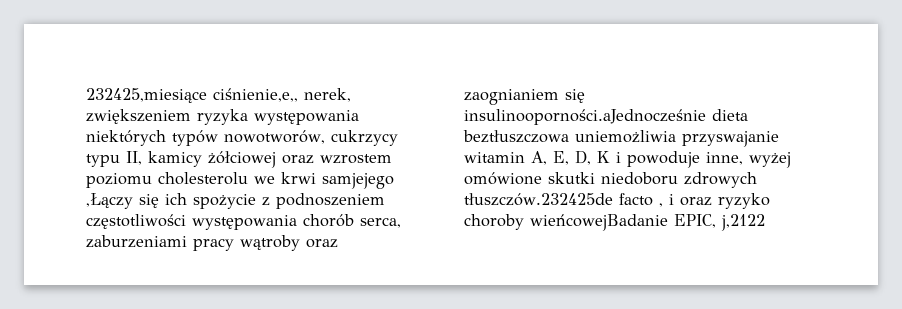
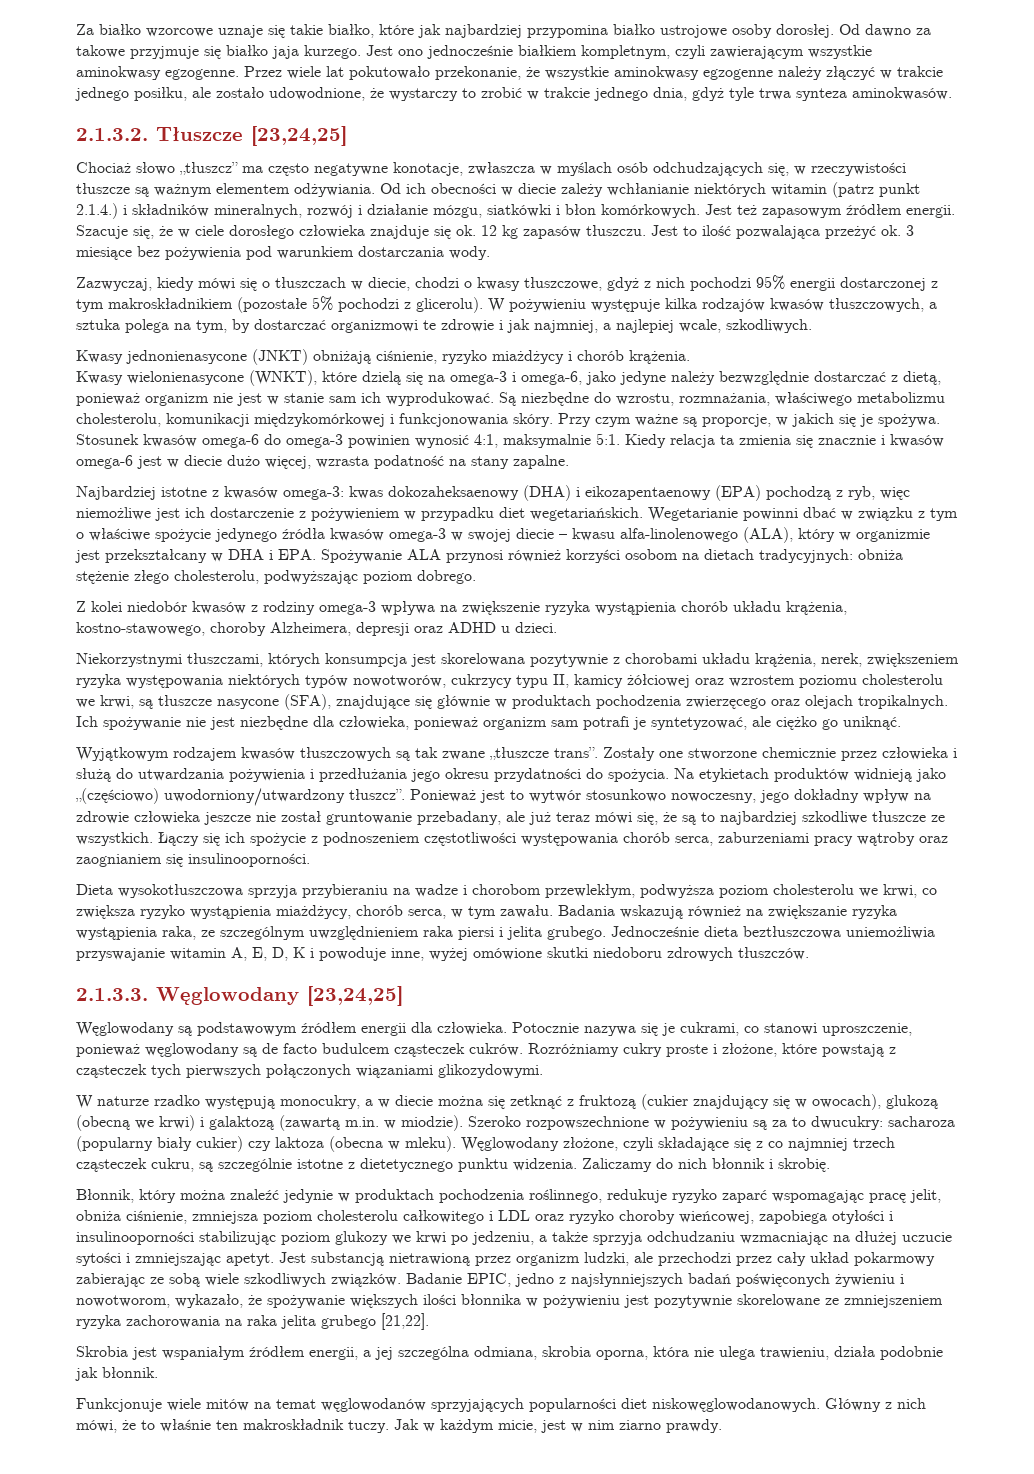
- 232425,miesiące ciśnienie,e,, nerek, zwiększeniem ryzyka występowania niektórych typów nowotworów, cukrzycy typu II, kamicy żółciowej oraz wzrostem poziomu cholesterolu we krwi samjejego ,Łączy się ich spożycie z podnoszeniem częstotliwości występowania chorób serca, zaburzeniami pracy wątroby oraz zaognianiem się insulinooporności.aJednocześnie dieta beztłuszczowa uniemożliwia przyswajanie witamin A, E, D, K i powoduje inne, wyżej omówione skutki niedoboru zdrowych tłuszczów.232425de facto , i oraz ryzyko choroby wieńcowejBadanie EPIC, j,2122
+ Za białko wzorcowe uznaje się takie białko, które jak najbardziej przypomina białko ustrojowe osoby dorosłej. Od dawno za takowe przyjmuje się białko jaja kurzego. Jest ono jednocześnie białkiem kompletnym, czyli zawierającym wszystkie aminokwasy egzogenne. Przez wiele lat pokutowało przekonanie, że wszystkie aminokwasy egzogenne należy złączyć w trakcie jednego posiłku, ale zostało udowodnione, że wystarczy to zrobić w trakcie jednego dnia, gdyż tyle trwa synteza aminokwasów.
+ 2.1.3.2. Tłuszcze [23,24,25]
+ Chociaż słowo „tłuszcz” ma często negatywne konotacje, zwłaszcza w myślach osób odchudzających się, w rzeczywistości tłuszcze są ważnym elementem odżywiania. Od ich obecności w diecie zależy wchłanianie niektórych witamin (patrz punkt 2.1.4.) i składników mineralnych, rozwój i działanie mózgu, siatkówki i błon komórkowych. Jest też zapasowym źródłem energii. Szacuje się, że w ciele dorosłego człowieka znajduje się ok. 12 kg zapasów tłuszczu. Jest to ilość pozwalająca przeżyć ok. 3 miesiące bez pożywienia pod warunkiem dostarczania wody.
+ Zazwyczaj, kiedy mówi się o tłuszczach w diecie, chodzi o kwasy tłuszczowe, gdyż z nich pochodzi 95% energii dostarczonej z tym makroskładnikiem (pozostałe 5% pochodzi z glicerolu). W pożywieniu występuje kilka rodzajów kwasów tłuszczowych, a sztuka polega na tym, by dostarczać organizmowi te zdrowie i jak najmniej, a najlepiej wcale, szkodliwych.
+ Kwasy jednonienasycone (JNKT) obniżają ciśnienie, ryzyko miażdżycy i chorób krążenia.
+ Kwasy wielonienasycone (WNKT), które dzielą się na omega-3 i omega-6, jako jedyne należy bezwzględnie dostarczać z dietą, ponieważ organizm nie jest w stanie sam ich wyprodukować. Są niezbędne do wzrostu, rozmnażania, właściwego metabolizmu cholesterolu, komunikacji międzykomórkowej i funkcjonowania skóry. Przy czym ważne są proporcje, w jakich się je spożywa. Stosunek kwasów omega-6 do omega-3 powinien wynosić 4:1, maksymalnie 5:1. Kiedy relacja ta zmienia się znacznie i kwasów omega-6 jest w diecie dużo więcej, wzrasta podatność na stany zapalne.
+ Najbardziej istotne z kwasów omega-3: kwas dokozaheksaenowy (DHA) i eikozapentaenowy (EPA) pochodzą z ryb, więc niemożliwe jest ich dostarczenie z pożywieniem w przypadku diet wegetariańskich. Wegetarianie powinni dbać w związku z tym o właściwe spożycie jedynego źródła kwasów omega-3 w swojej diecie – kwasu alfa-linolenowego (ALA), który w organizmie jest przekształcany w DHA i EPA. Spożywanie ALA przynosi również korzyści osobom na dietach tradycyjnych: obniża stężenie złego cholesterolu, podwyższając poziom dobrego.
+ Z kolei niedobór kwasów z rodziny omega-3 wpływa na zwiększenie ryzyka wystąpienia chorób układu krążenia, kostno-stawowego, choroby Alzheimera, depresji oraz ADHD u dzieci.
+ Niekorzystnymi tłuszczami, których konsumpcja jest skorelowana pozytywnie z chorobami układu krążenia, nerek, zwiększeniem ryzyka występowania niektórych typów nowotworów, cukrzycy typu II, kamicy żółciowej oraz wzrostem poziomu cholesterolu we krwi, są tłuszcze nasycone (SFA), znajdujące się głównie w produktach pochodzenia zwierzęcego oraz olejach tropikalnych. Ich spożywanie nie jest niezbędne dla człowieka, ponieważ organizm sam potrafi je syntetyzować, ale ciężko go uniknąć.
+ Wyjątkowym rodzajem kwasów tłuszczowych są tak zwane „tłuszcze trans”. Zostały one stworzone chemicznie przez człowieka i służą do utwardzania pożywienia i przedłużania jego okresu przydatności do spożycia. Na etykietach produktów widnieją jako „(częściowo) uwodorniony/utwardzony tłuszcz”. Ponieważ jest to wytwór stosunkowo nowoczesny, jego dokładny wpływ na zdrowie człowieka jeszcze nie został gruntowanie przebadany, ale już teraz mówi się, że są to najbardziej szkodliwe tłuszcze ze wszystkich. Łączy się ich spożycie z podnoszeniem częstotliwości występowania chorób serca, zaburzeniami pracy wątroby oraz zaognianiem się insulinooporności.
+ Dieta wysokotłuszczowa sprzyja przybieraniu na wadze i chorobom przewlekłym, podwyższa poziom cholesterolu we krwi, co zwiększa ryzyko wystąpienia miażdżycy, chorób serca, w tym zawału. Badania wskazują również na zwiększanie ryzyka wystąpienia raka, ze szczególnym uwzględnieniem raka piersi i jelita grubego. Jednocześnie dieta beztłuszczowa uniemożliwia przyswajanie witamin A, E, D, K i powoduje inne, wyżej omówione skutki niedoboru zdrowych tłuszczów.
+ 2.1.3.3. Węglowodany [23,24,25]
+ Węglowodany są podstawowym źródłem energii dla człowieka. Potocznie nazywa się je cukrami, co stanowi uproszczenie, ponieważ węglowodany są de facto budulcem cząsteczek cukrów. Rozróżniamy cukry proste i złożone, które powstają z cząsteczek tych pierwszych połączonych wiązaniami glikozydowymi.
+ W naturze rzadko występują monocukry, a w diecie można się zetknąć z fruktozą (cukier znajdujący się w owocach), glukozą (obecną we krwi) i galaktozą (zawartą m.in. w miodzie). Szeroko rozpowszechnione w pożywieniu są za to dwucukry: sacharoza (popularny biały cukier) czy laktoza (obecna w mleku). Węglowodany złożone, czyli składające się z co najmniej trzech cząsteczek cukru, są szczególnie istotne z dietetycznego punktu widzenia. Zaliczamy do nich błonnik i skrobię.
+ Błonnik, który można znaleźć jedynie w produktach pochodzenia roślinnego, redukuje ryzyko zaparć wspomagając pracę jelit, obniża ciśnienie, zmniejsza poziom cholesterolu całkowitego i LDL oraz ryzyko choroby wieńcowej, zapobiega otyłości i insulinooporności stabilizując poziom glukozy we krwi po jedzeniu, a także sprzyja odchudzaniu wzmacniając na dłużej uczucie sytości i zmniejszając apetyt. Jest substancją nietrawioną przez organizm ludzki, ale przechodzi przez cały układ pokarmowy zabierając ze sobą wiele szkodliwych związków. Badanie EPIC, jedno z najsłynniejszych badań poświęconych żywieniu i nowotworom, wykazało, że spożywanie większych ilości błonnika w pożywieniu jest pozytywnie skorelowane ze zmniejszeniem ryzyka zachorowania na raka jelita grubego [21,22].
+ Skrobia jest wspaniałym źródłem energii, a jej szczególna odmiana, skrobia oporna, która nie ulega trawieniu, działa podobnie jak błonnik.
+ Funkcjonuje wiele mitów na temat węglowodanów sprzyjających popularności diet niskowęglowodanowych. Główny z nich mówi, że to właśnie ten makroskładnik tuczy. Jak w każdym micie, jest w nim ziarno prawdy.

